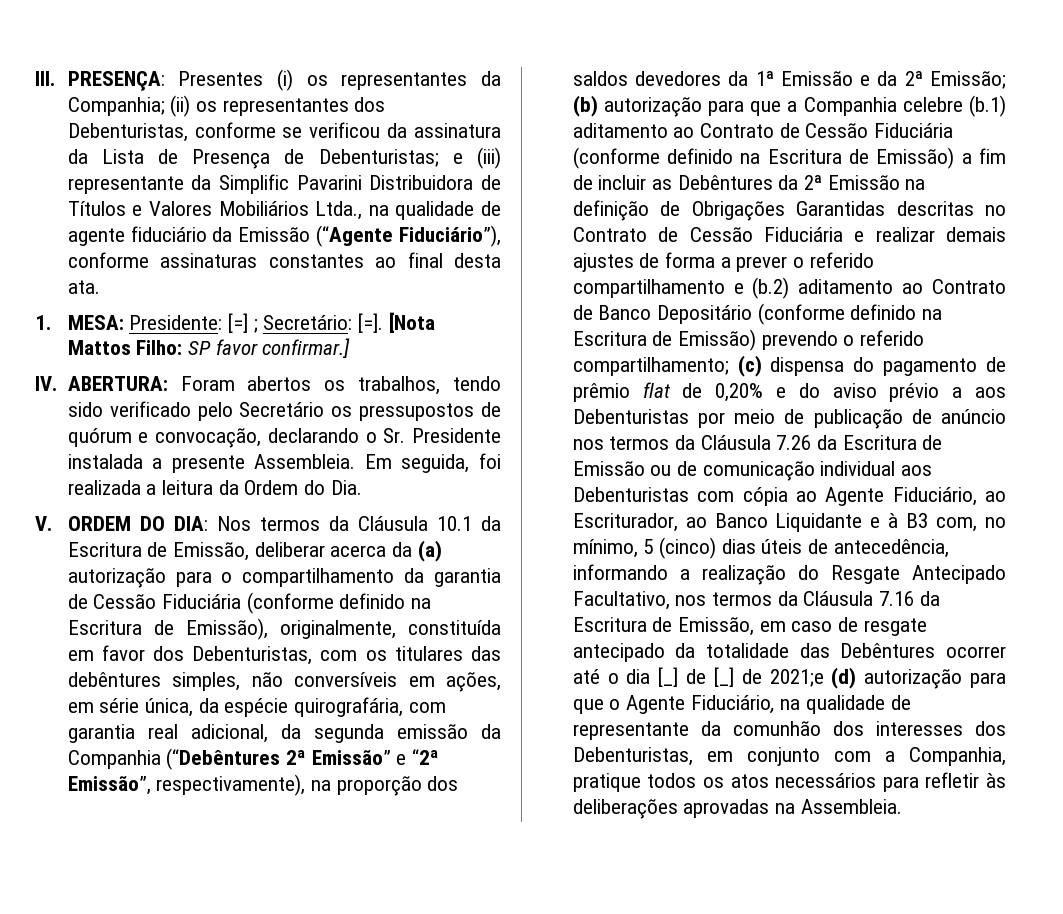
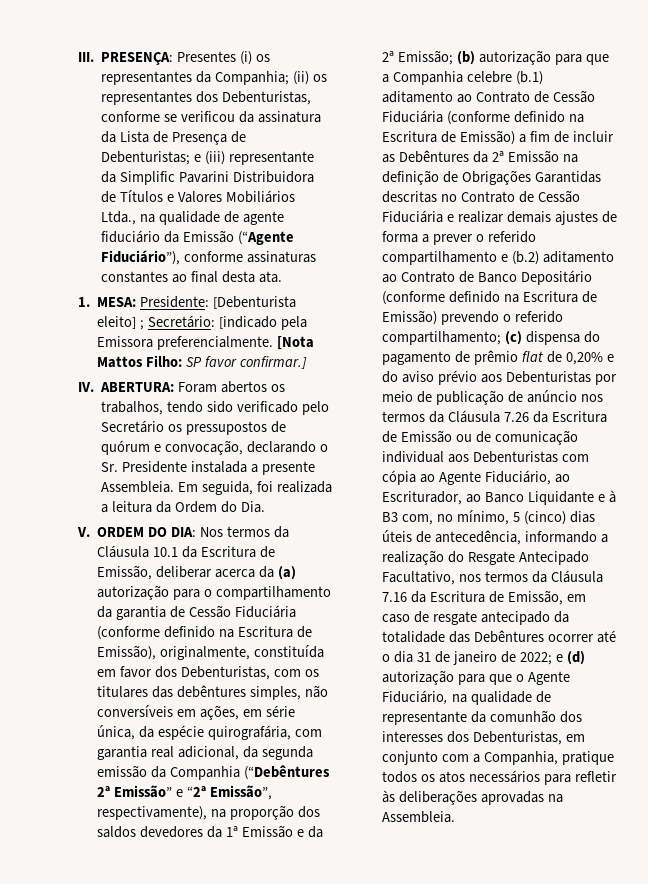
- 1. MESA: Presidente: [=] ; Secretário: [=].
+ 1. MESA: Presidente: [Debenturista eleito] ; Secretário: [indicado pela Emissora preferencialmente.
- (c) dispensa do pagamento de prêmio flat de 0,20% e do aviso prévio a aos Debenturistas por meio de publicação de anúncio nos termos da Cláusula 7.26 da Escritura de Emissão ou de comunicação individual aos Debenturistas com cópia ao Agente Fiduciário, ao Escriturador, ao Banco Liquidante e à B3 com, no mínimo, 5 (cinco) dias úteis de antecedência, informando a realização do Resgate Antecipado Facultativo, nos termos da Cláusula 7.16 da Escritura de Emissão, em caso de resgate antecipado da totalidade das Debêntures ocorrer até o dia [_] de [_] de 2021;e (d) autorização para que o Agente Fiduciário, na qualidade de representante da comunhão dos interesses dos Debenturistas, em conjunto com a Companhia, pratique todos os atos necessários para refletir às deliberações aprovadas na Assembleia.
+ (c) dispensa do pagamento de prêmio flat de 0,20% e do aviso prévio aos Debenturistas por meio de publicação de anúncio nos termos da Cláusula 7.26 da Escritura de Emissão ou de comunicação individual aos Debenturistas com cópia ao Agente Fiduciário, ao Escriturador, ao Banco Liquidante e à B3 com, no mínimo, 5 (cinco) dias úteis de antecedência, informando a realização do Resgate Antecipado Facultativo, nos termos da Cláusula 7.16 da Escritura de Emissão, em caso de resgate antecipado da totalidade das Debêntures ocorrer até o dia 31 de janeiro de 2022; e (d) autorização para que o Agente Fiduciário, na qualidade de representante da comunhão dos interesses dos Debenturistas, em conjunto com a Companhia, pratique todos os atos necessários para refletir às deliberações aprovadas na Assembleia.

